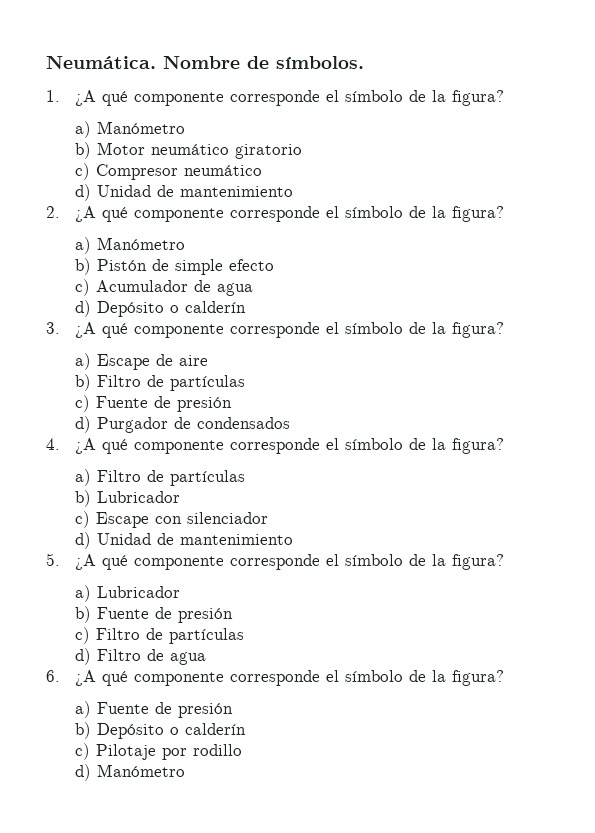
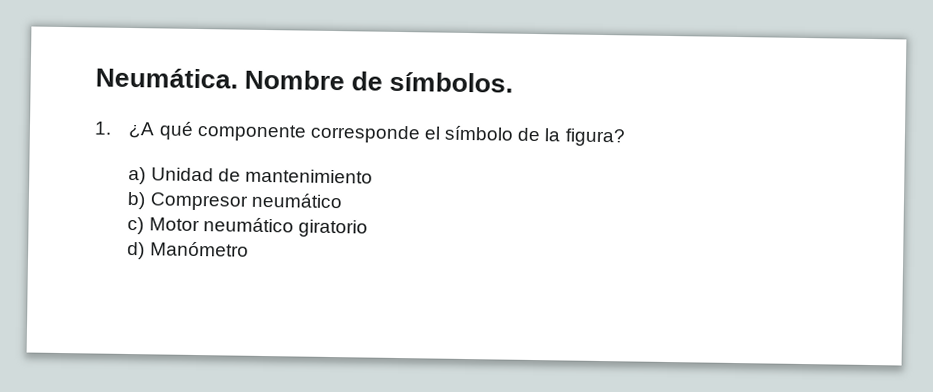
  1. ¿A qué componente corresponde el símbolo de la figura?
- a) Manómetro
- b) Motor neumático giratorio
- c) Compresor neumático
- d) Unidad de mantenimiento
- 2. ¿A qué componente corresponde el símbolo de la figura?
- a) Manómetro
- b) Pistón de simple efecto
- c) Acumulador de agua
- d) Depósito o calderín
- 3. ¿A qué componente corresponde el símbolo de la figura?
- a) Escape de aire
- b) Filtro de partículas
- c) Fuente de presión
- d) Purgador de condensados
- 4. ¿A qué componente corresponde el símbolo de la figura?
- a) Filtro de partículas
- b) Lubricador
- c) Escape con silenciador
- d) Unidad de mantenimiento
- 5. ¿A qué componente corresponde el símbolo de la figura?
- a) Lubricador
- b) Fuente de presión
- c) Filtro de partículas
- d) Filtro de agua
- 6. ¿A qué componente corresponde el símbolo de la figura?
- a) Fuente de presión
- b) Depósito o calderín
- c) Pilotaje por rodillo
+ a) Unidad de mantenimiento
+ b) Compresor neumático
+ c) Motor neumático giratorio

